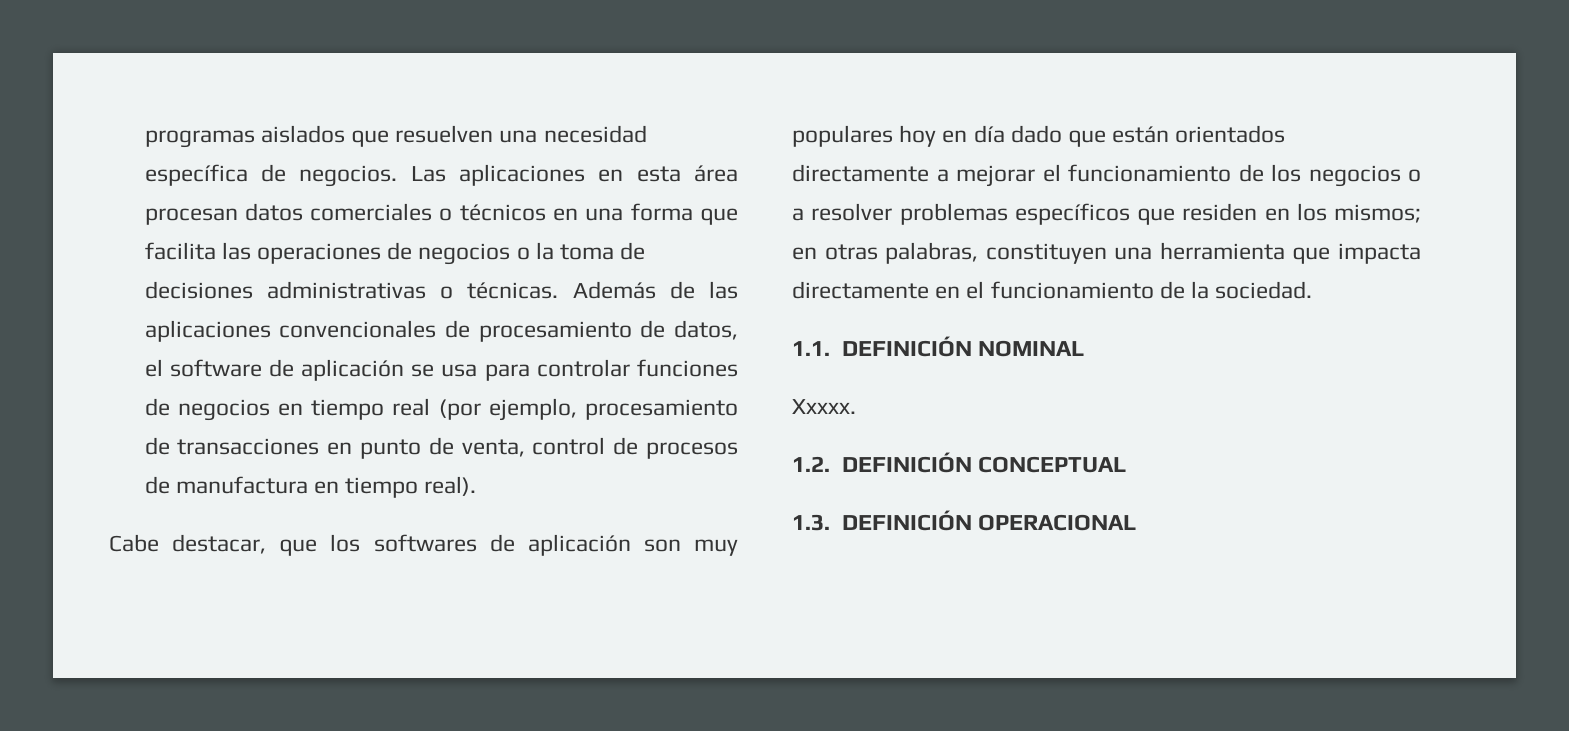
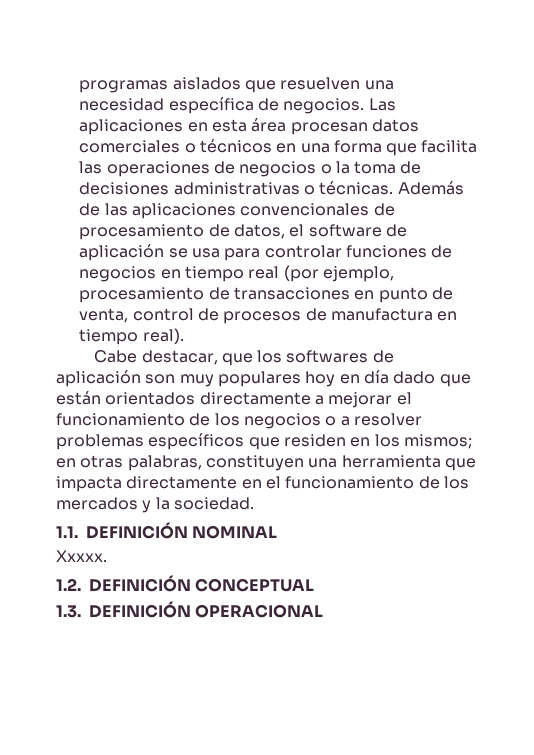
- Cabe destacar, que los softwares de aplicación son muy populares hoy en día dado que están orientados directamente a mejorar el funcionamiento de los negocios o a resolver problemas específicos que residen en los mismos; en otras palabras, constituyen una herramienta que impacta directamente en el funcionamiento de la sociedad.
+ Cabe destacar, que los softwares de aplicación son muy populares hoy en día dado que están orientados directamente a mejorar el funcionamiento de los negocios o a resolver problemas específicos que residen en los mismos; en otras palabras, constituyen una herramienta que impacta directamente en el funcionamiento de los mercados y la sociedad.

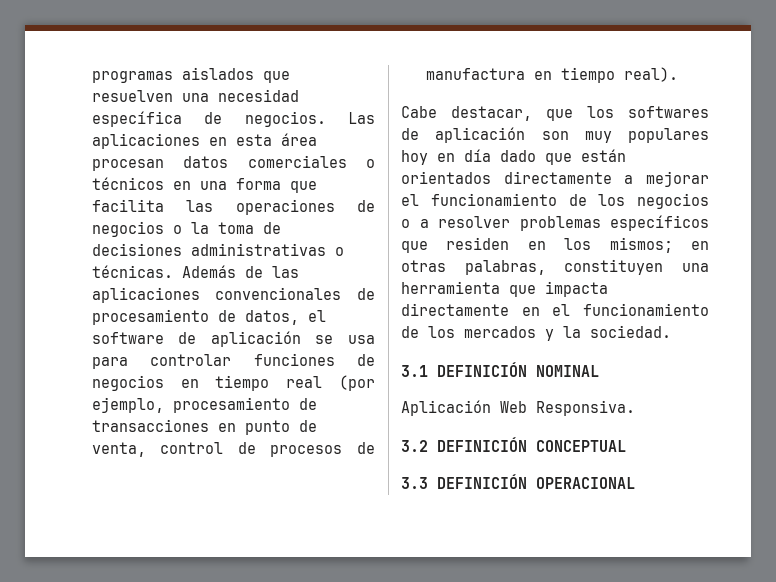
- 1.1. DEFINICIÓN NOMINAL
+ 3.1 DEFINICIÓN NOMINAL
- Xxxxx.
- 1.2. DEFINICIÓN CONCEPTUAL
+ Aplicación Web Responsiva.
+ 3.2 DEFINICIÓN CONCEPTUAL
- 1.3. DEFINICIÓN OPERACIONAL
+ 3.3 DEFINICIÓN OPERACIONAL

